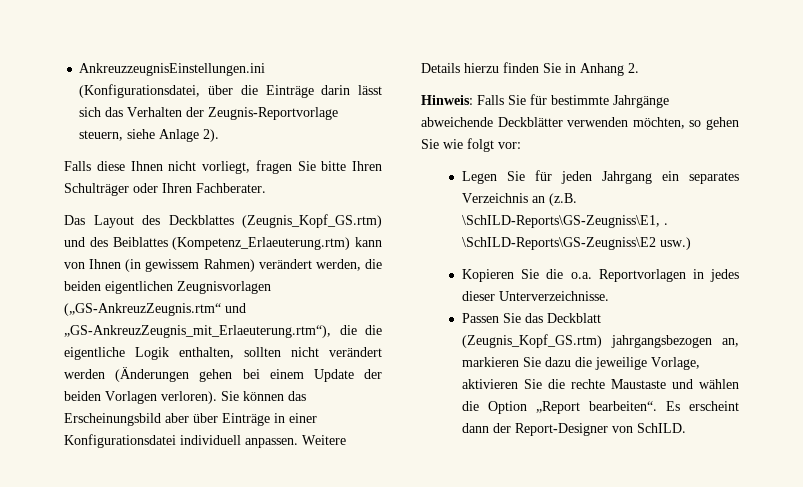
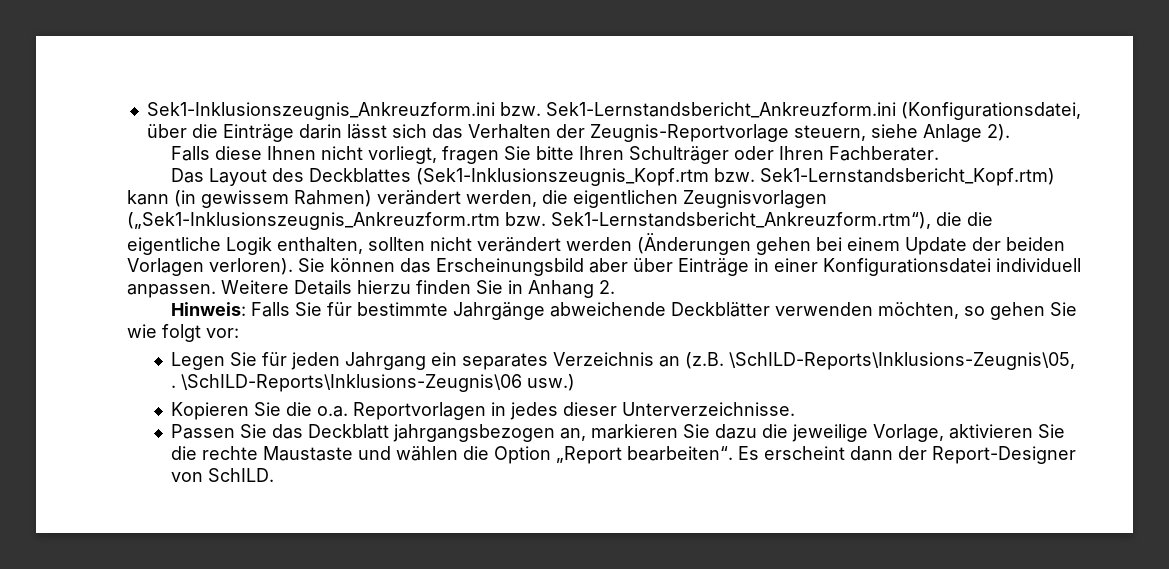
- AnkreuzzeugnisEinstellungen.ini (Konfigurationsdatei, über die Einträge darin lässt sich das Verhalten der Zeugnis-Reportvorlage steuern, siehe Anlage 2).
+ Sek1-Inklusionszeugnis_Ankreuzform.ini bzw. Sek1-Lernstandsbericht_Ankreuzform.ini (Konfigurationsdatei, über die Einträge darin lässt sich das Verhalten der Zeugnis-Reportvorlage steuern, siehe Anlage 2).
- Das Layout des Deckblattes (Zeugnis_Kopf_GS.rtm) und des Beiblattes (Kompetenz_Erlaeuterung.rtm) kann von Ihnen (in gewissem Rahmen) verändert werden, die beiden eigentlichen Zeugnisvorlagen („GS-AnkreuzZeugnis.rtm“ und „GS-AnkreuzZeugnis_mit_Erlaeuterung.rtm“), die die eigentliche Logik enthalten, sollten nicht verändert werden (Änderungen gehen bei einem Update der beiden Vorlagen verloren).
+ Das Layout des Deckblattes (Sek1-Inklusionszeugnis_Kopf.rtm bzw. Sek1-Lernstandsbericht_Kopf.rtm) kann (in gewissem Rahmen) verändert werden, die eigentlichen Zeugnisvorlagen („Sek1-Inklusionszeugnis_Ankreuzform.rtm bzw. Sek1-Lernstandsbericht_Ankreuzform.rtm“), die die eigentliche Logik enthalten, sollten nicht verändert werden (Änderungen gehen bei einem Update der beiden Vorlagen verloren).
- Legen Sie für jeden Jahrgang ein separates Verzeichnis an (z.B. \SchILD-Reports\GS-Zeugniss\E1, . \SchILD-Reports\GS-Zeugniss\E2 usw.)
+ Legen Sie für jeden Jahrgang ein separates Verzeichnis an (z.B. \SchILD-Reports\Inklusions-Zeugnis\05, . \SchILD-Reports\Inklusions-Zeugnis\06 usw.)
- Passen Sie das Deckblatt (Zeugnis_Kopf_GS.rtm) jahrgangsbezogen an, markieren Sie dazu die jeweilige Vorlage, aktivieren Sie die rechte Maustaste und wählen die Option „Report bearbeiten“.
+ Passen Sie das Deckblatt jahrgangsbezogen an, markieren Sie dazu die jeweilige Vorlage, aktivieren Sie die rechte Maustaste und wählen die Option „Report bearbeiten“.

